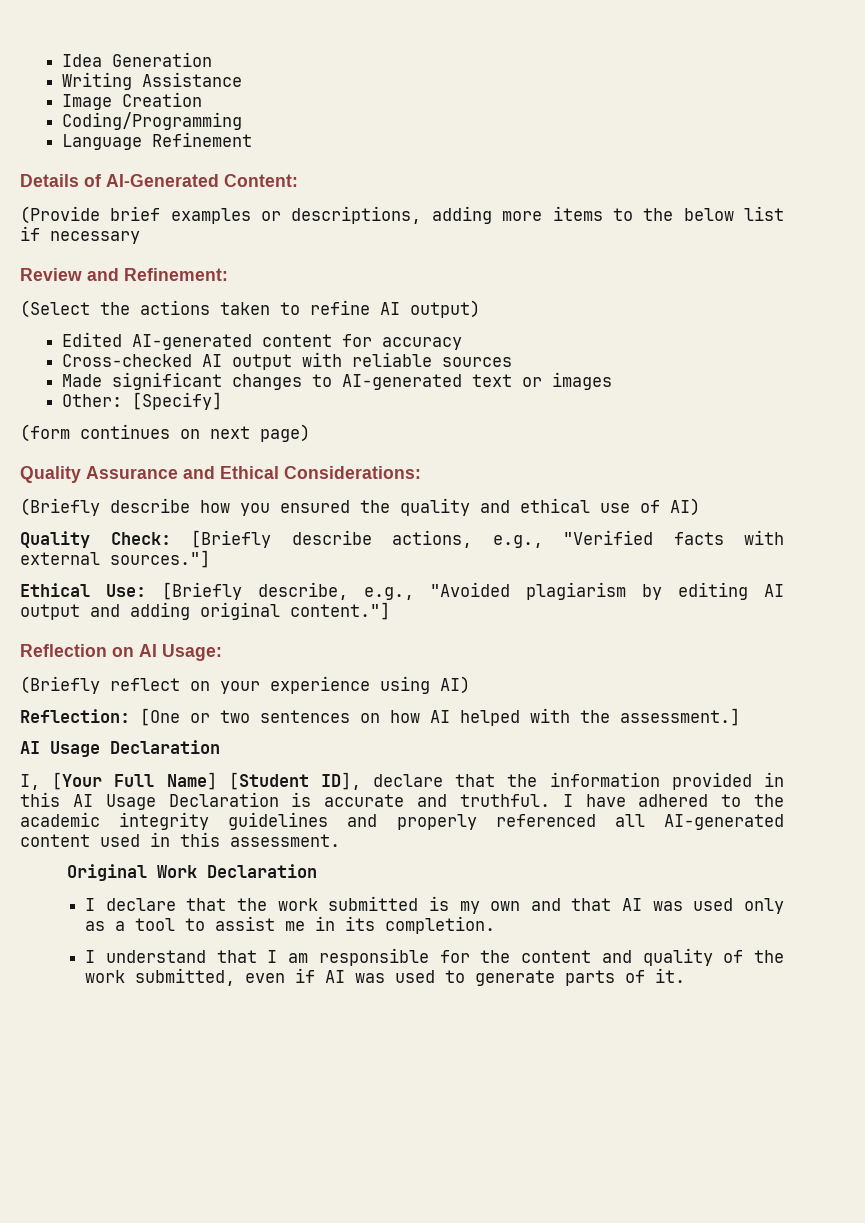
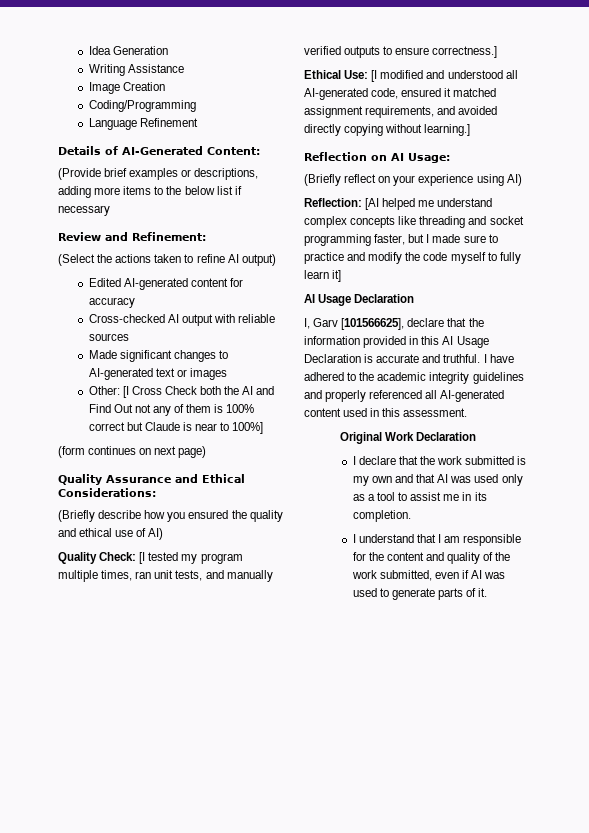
- Other: [Specify]
+ Other: [I Cross Check both the AI and Find Out not any of them is 100% correct but Claude is near to 100%]
- Quality Check: [Briefly describe actions, e.g., "Verified facts with external sources."]
- Ethical Use: [Briefly describe, e.g., "Avoided plagiarism by editing AI output and adding original content."]
+ Quality Check: [I tested my program multiple times, ran unit tests, and manually verified outputs to ensure correctness.]
+ Ethical Use: [I modified and understood all AI-generated code, ensured it matched assignment requirements, and avoided directly copying without learning.]
- Reflection: [One or two sentences on how AI helped with the assessment.]
+ Reflection: [AI helped me understand complex concepts like threading and socket programming faster, but I made sure to practice and modify the code myself to fully learn it]
- I, [Your Full Name] [Student ID], declare that the information provided in this AI Usage Declaration is accurate and truthful.
+ I, Garv [101566625], declare that the information provided in this AI Usage Declaration is accurate and truthful.

